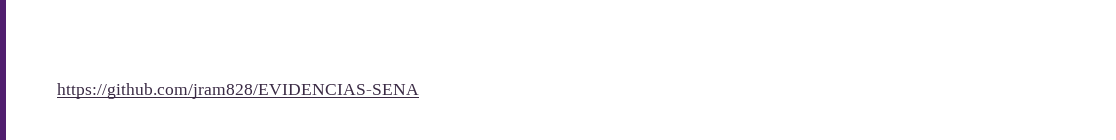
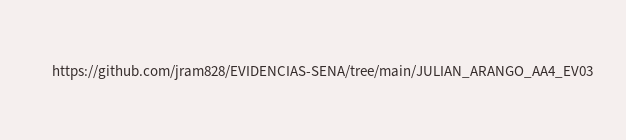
- https://github.com/jram828/EVIDENCIAS-SENA
+ https://github.com/jram828/EVIDENCIAS-SENA/tree/main/JULIAN_ARANGO_AA4_EV03

